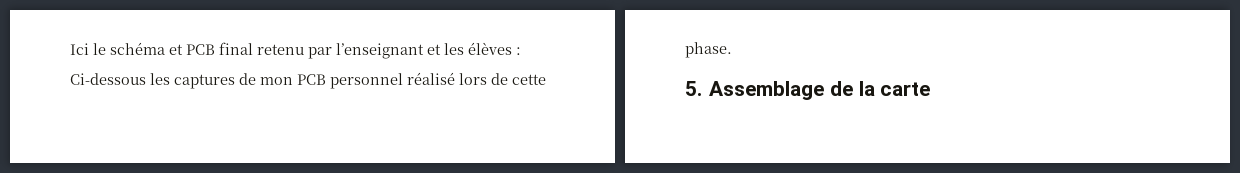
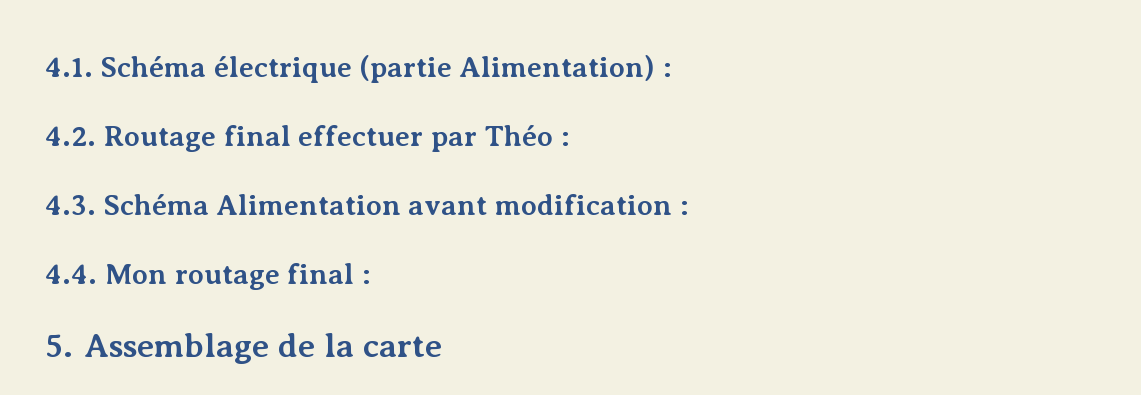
- Ici le schéma et PCB final retenu par l’enseignant et les élèves :
- Ci-dessous les captures de mon PCB personnel réalisé lors de cette phase.
+ 4.1. Schéma électrique (partie Alimentation) :
+ 4.2. Routage final effectuer par Théo :
+ 4.3. Schéma Alimentation avant modification :
+ 4.4. Mon routage final :

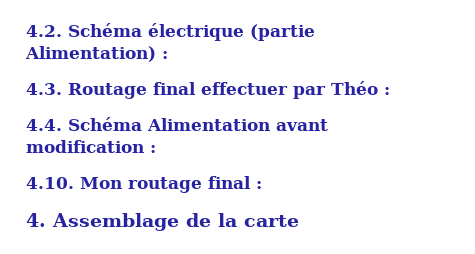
- 4.1. Schéma électrique (partie Alimentation) :
+ 4.2. Schéma électrique (partie Alimentation) :
- 4.2. Routage final effectuer par Théo :
+ 4.3. Routage final effectuer par Théo :
- 4.3. Schéma Alimentation avant modification :
+ 4.4. Schéma Alimentation avant modification :
- 4.4. Mon routage final :
+ 4.10. Mon routage final :
- 5. Assemblage de la carte
+ 4. Assemblage de la carte

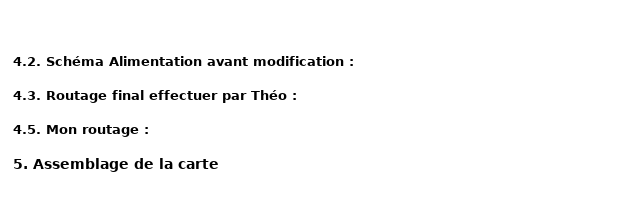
- 4.2. Schéma électrique (partie Alimentation) :
+ 4.2. Schéma Alimentation avant modification :
- 4.4. Schéma Alimentation avant modification :
- 4.10. Mon routage final :
- 4. Assemblage de la carte
+ 4.5. Mon routage :
+ 5. Assemblage de la carte

